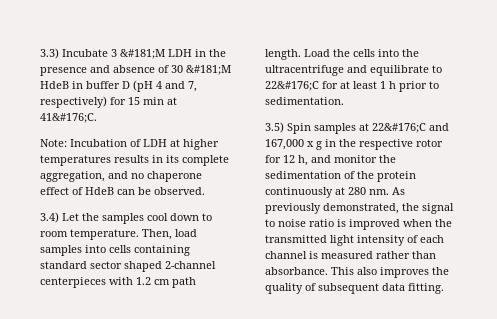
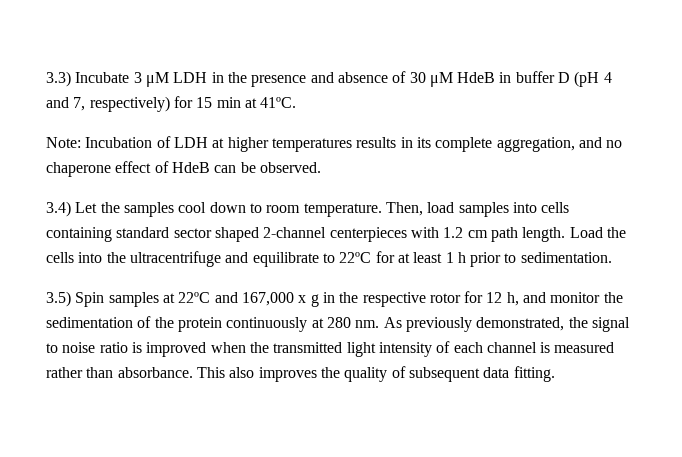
- 3.3) Incubate 3 &#181;M LDH in the presence and absence of 30 &#181;M HdeB in buffer D (pH 4 and 7, respectively) for 15 min at 41&#176;C.
+ 3.3) Incubate 3 μM LDH in the presence and absence of 30 μM HdeB in buffer D (pH 4 and 7, respectively) for 15 min at 41ºC.
- Load the cells into the ultracentrifuge and equilibrate to 22&#176;C for at least 1 h prior to sedimentation.
+ Load the cells into the ultracentrifuge and equilibrate to 22ºC for at least 1 h prior to sedimentation.
- 3.5) Spin samples at 22&#176;C and 167,000 x g in the respective rotor for 12 h, and monitor the sedimentation of the protein continuously at 280 nm.
+ 3.5) Spin samples at 22ºC and 167,000 x g in the respective rotor for 12 h, and monitor the sedimentation of the protein continuously at 280 nm.

